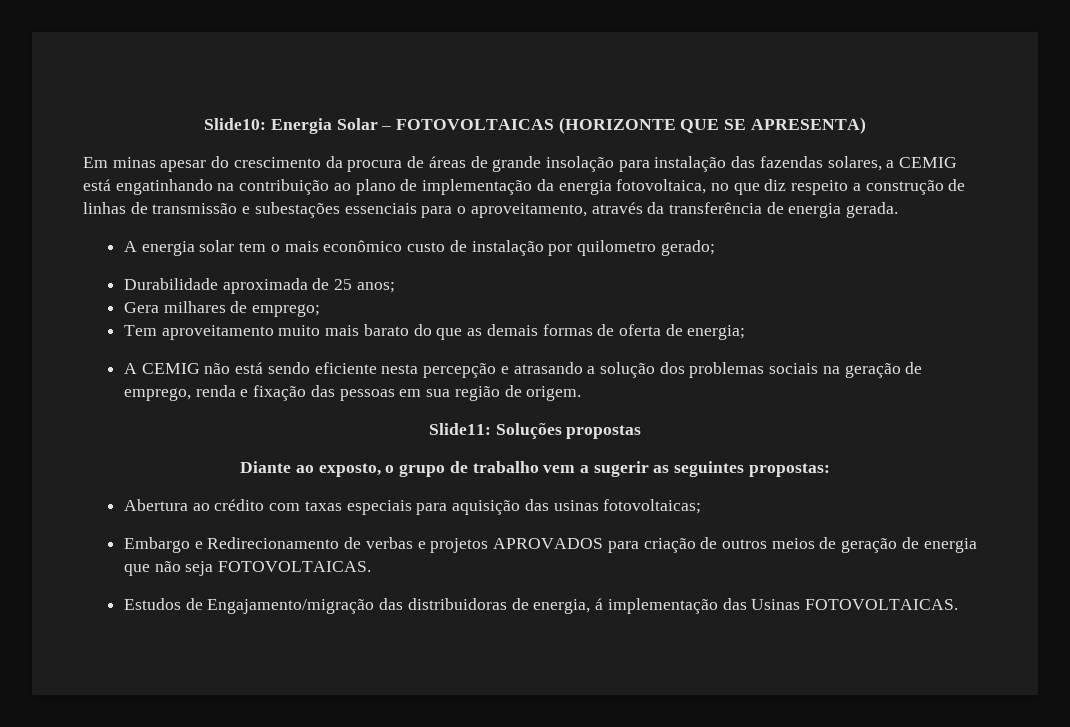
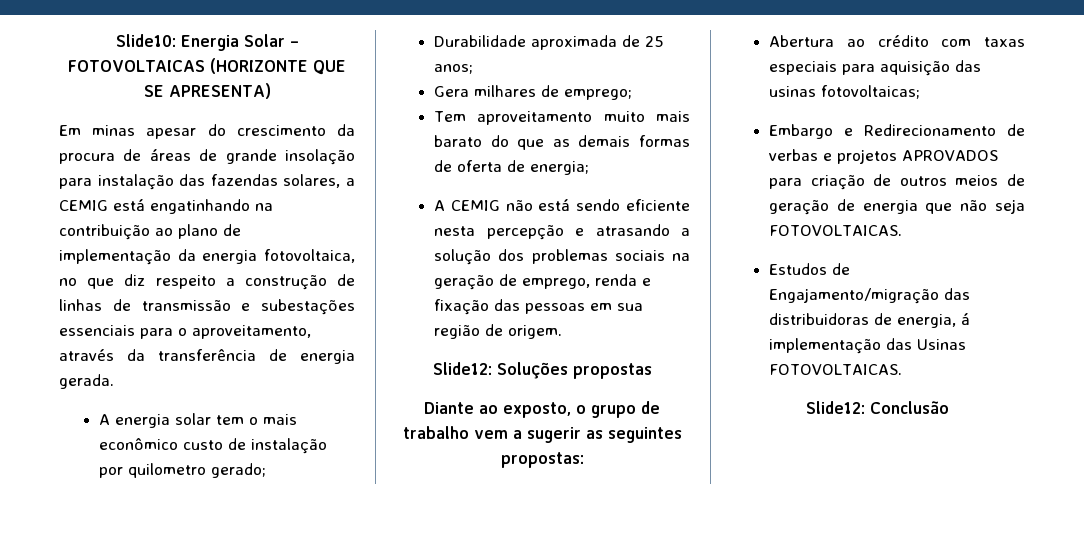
- Slide11: Soluções propostas
+ Slide12: Soluções propostas
+ Slide12: Conclusão

